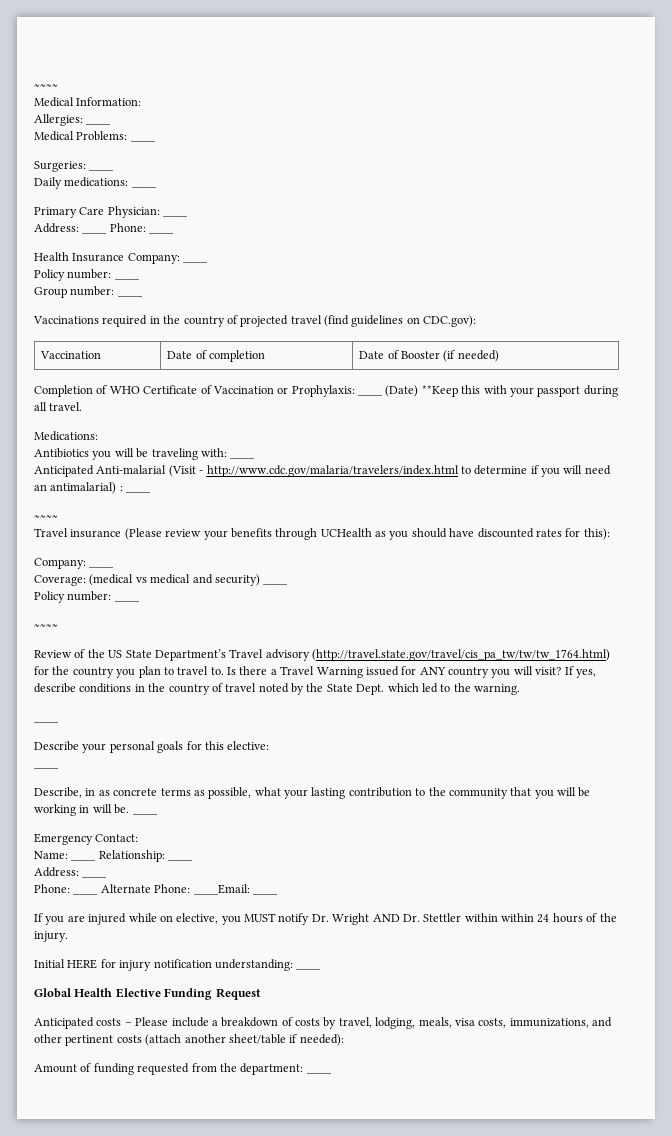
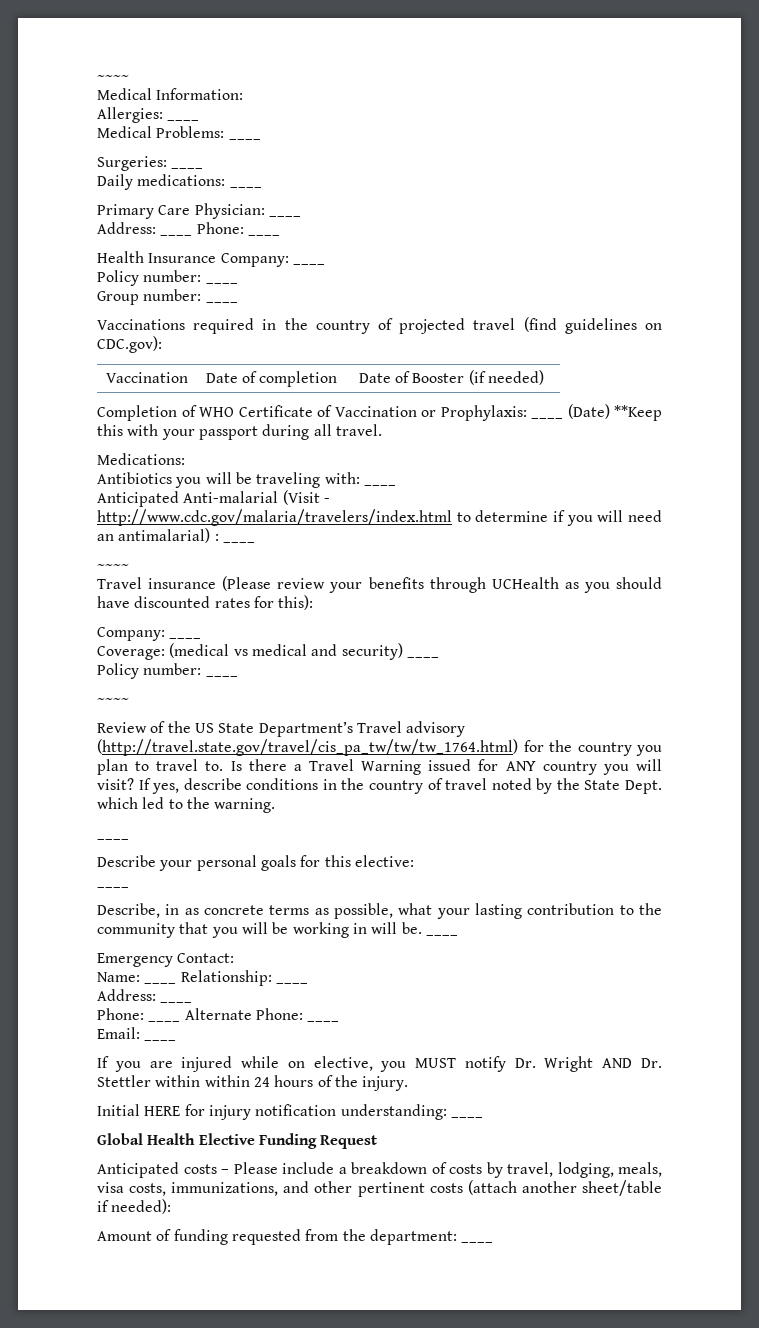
- Phone: ____ Alternate Phone: ____Email: ____
+ Phone: ____ Alternate Phone: ____
+ Email: ____

